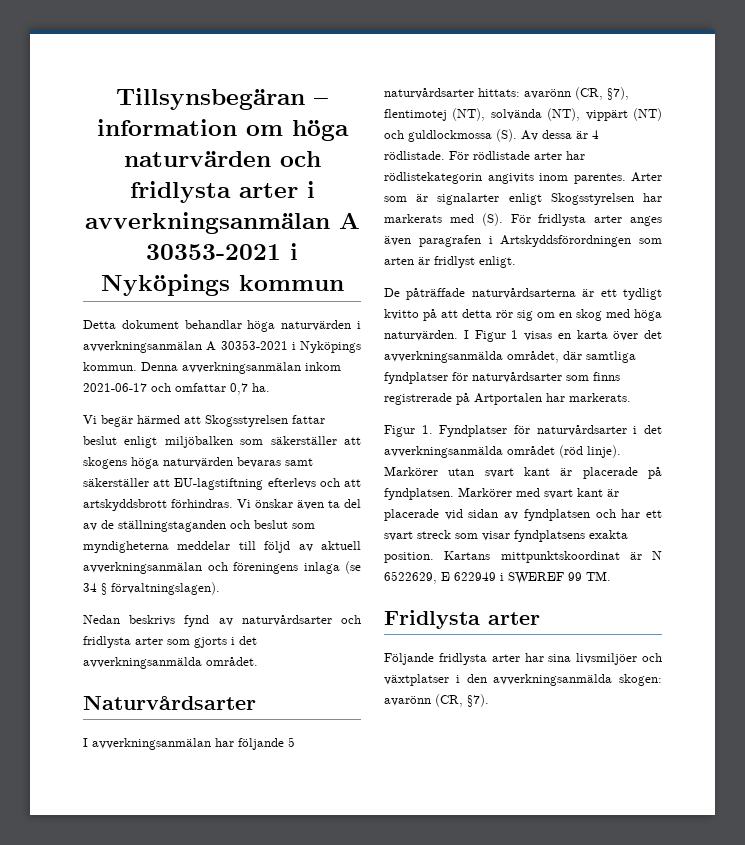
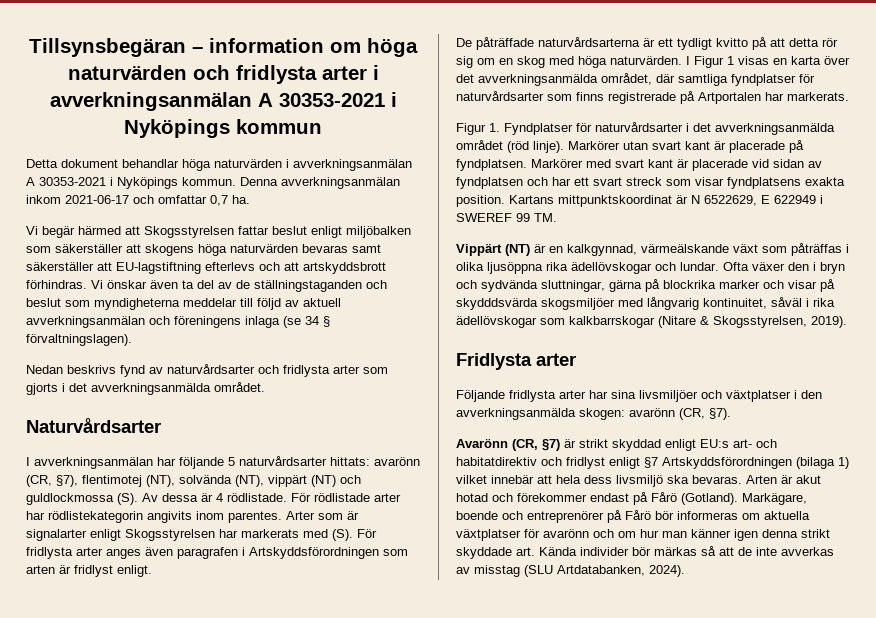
+ Vippärt (NT) är en kalkgynnad, värmeälskande växt som påträffas i olika ljusöppna rika ädellövskogar och lundar. Ofta växer den i bryn och sydvända sluttningar, gärna på blockrika marker och visar på skydddsvärda skogsmiljöer med långvarig kontinuitet, såväl i rika ädellövskogar som kalkbarrskogar (Nitare & Skogsstyrelsen, 2019).
+ Avarönn (CR, §7) är strikt skyddad enligt EU:s art- och habitatdirektiv och fridlyst enligt §7 Artskyddsförordningen (bilaga 1) vilket innebär att hela dess livsmiljö ska bevaras. Arten är akut hotad och förekommer endast på Fårö (Gotland). Markägare, boende och entreprenörer på Fårö bör informeras om aktuella växtplatser för avarönn och om hur man känner igen denna strikt skyddade art. Kända individer bör märkas så att de inte avverkas av misstag (SLU Artdatabanken, 2024).

